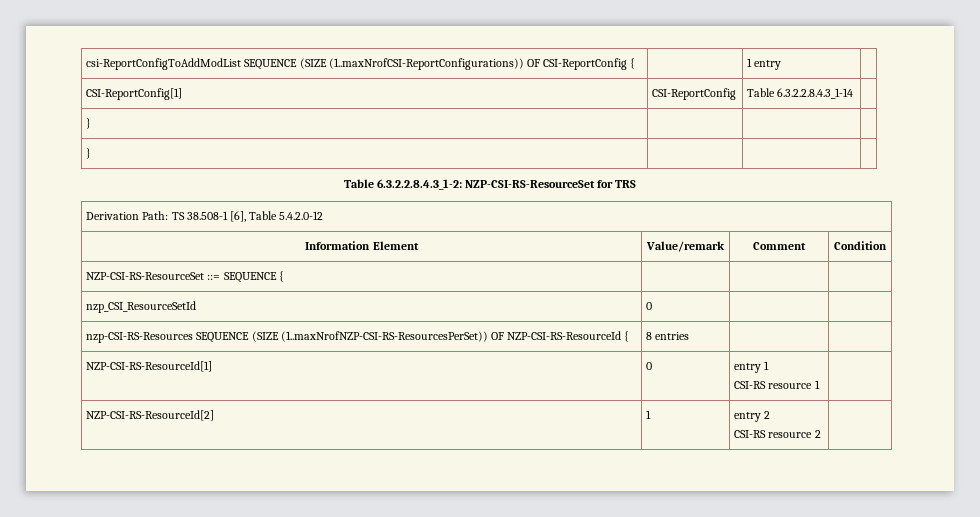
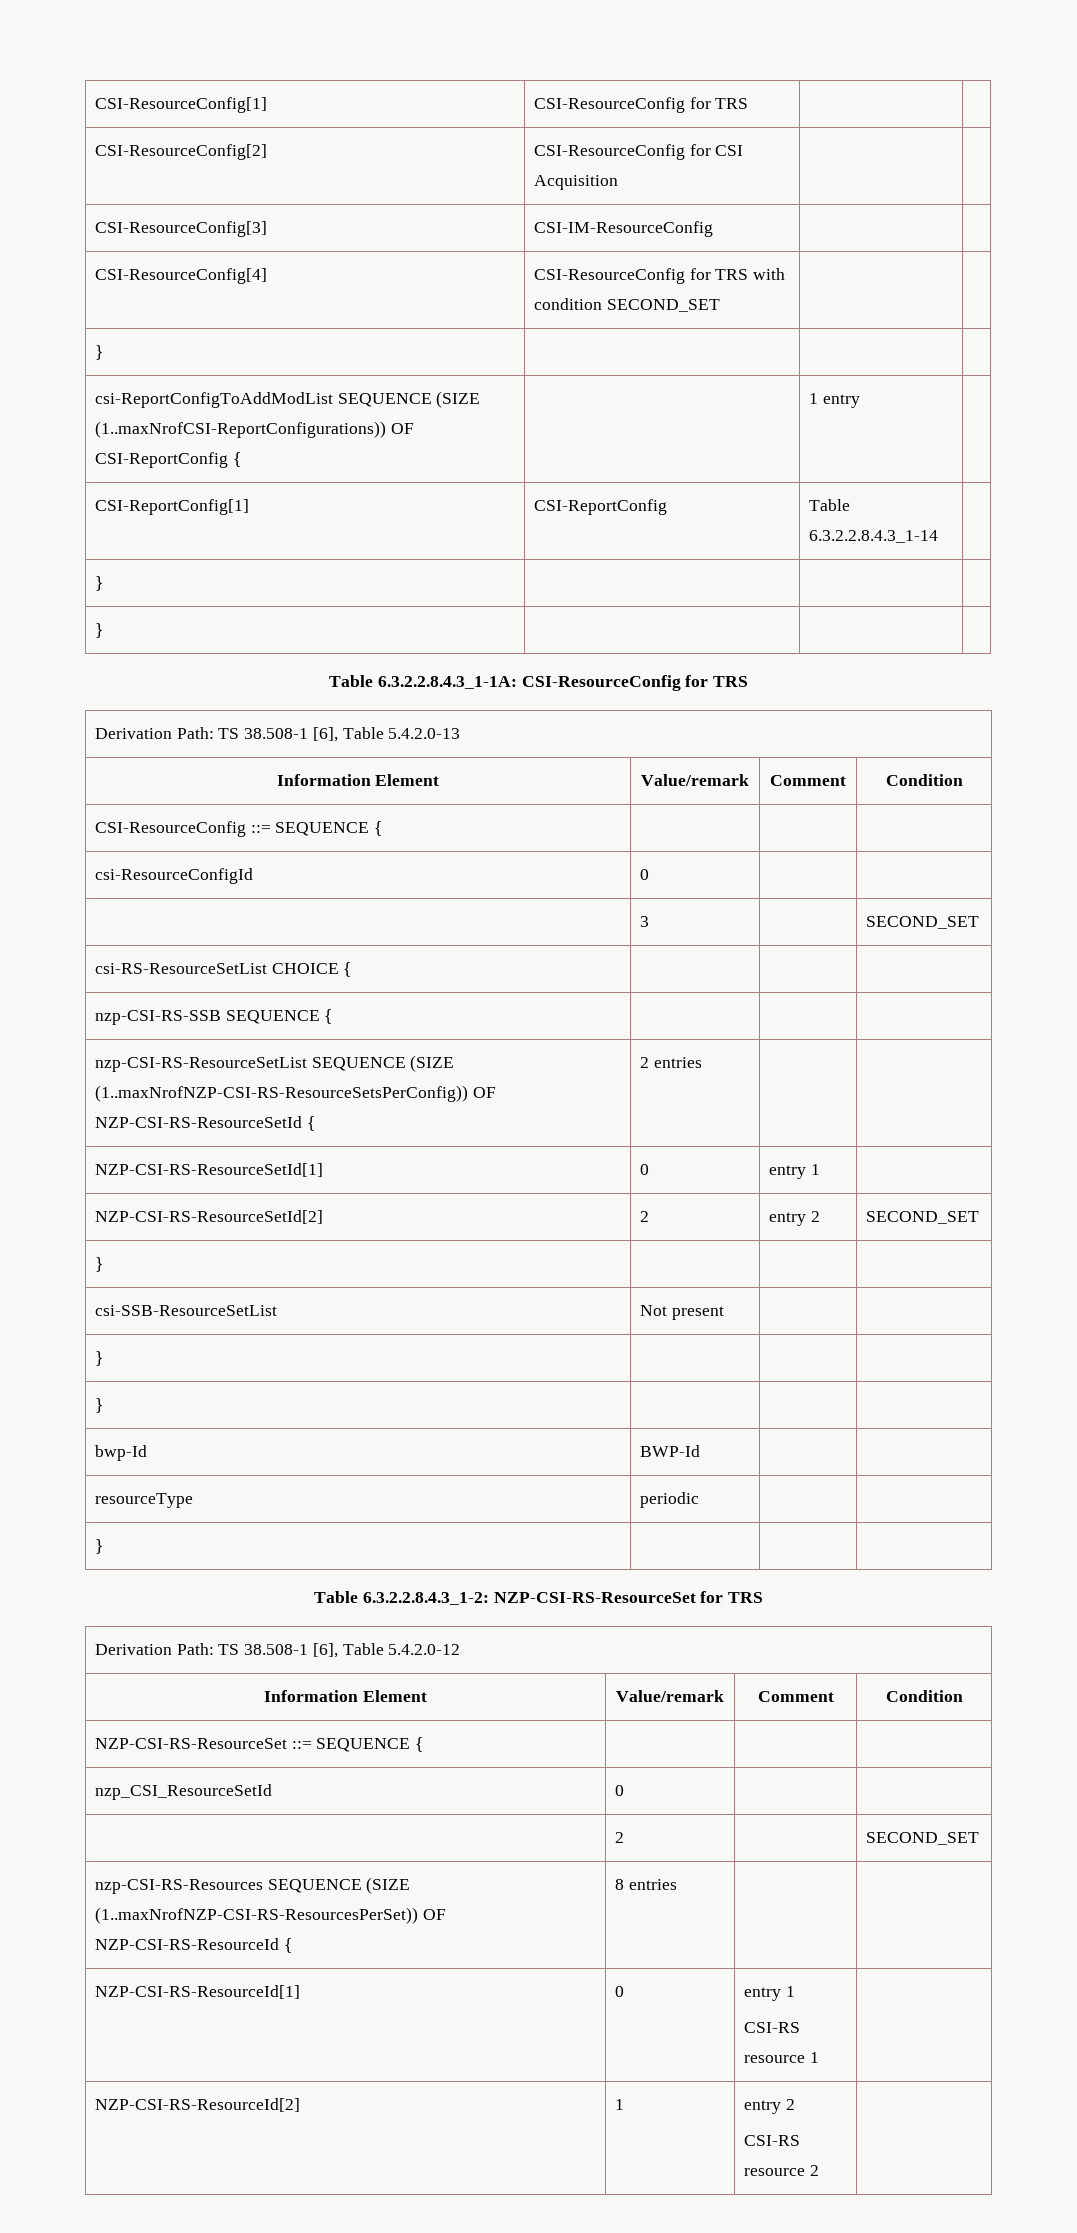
+ CSI-ResourceConfig[1] | CSI-ResourceConfig for TRS | |
+ CSI-ResourceConfig[2] | CSI-ResourceConfig for CSI Acquisition | |
+ CSI-ResourceConfig[3] | CSI-IM-ResourceConfig | |
+ CSI-ResourceConfig[4] | CSI-ResourceConfig for TRS with condition SECOND_SET | |
+ } | | |
+ Table 6.3.2.2.8.4.3_1-1A: CSI-ResourceConfig for TRS
+ Derivation Path: TS 38.508-1 [6], Table 5.4.2.0-13
+ Information Element | Value/remark | Comment | Condition
+ CSI-ResourceConfig ::= SEQUENCE { | | |
+ csi-ResourceConfigId | 0 | |
+ | 3 | | SECOND_SET
+ csi-RS-ResourceSetList CHOICE { | | |
+ nzp-CSI-RS-SSB SEQUENCE { | | |
+ nzp-CSI-RS-ResourceSetList SEQUENCE (SIZE (1..maxNrofNZP-CSI-RS-ResourceSetsPerConfig)) OF NZP-CSI-RS-ResourceSetId { | 2 entries | |
+ NZP-CSI-RS-ResourceSetId[1] | 0 | entry 1 |
+ NZP-CSI-RS-ResourceSetId[2] | 2 | entry 2 | SECOND_SET
+ } | | |
+ csi-SSB-ResourceSetList | Not present | |
+ } | | |
+ } | | |
+ bwp-Id | BWP-Id | |
+ resourceType | periodic | |
+ } | | |
+ | 2 | | SECOND_SET

